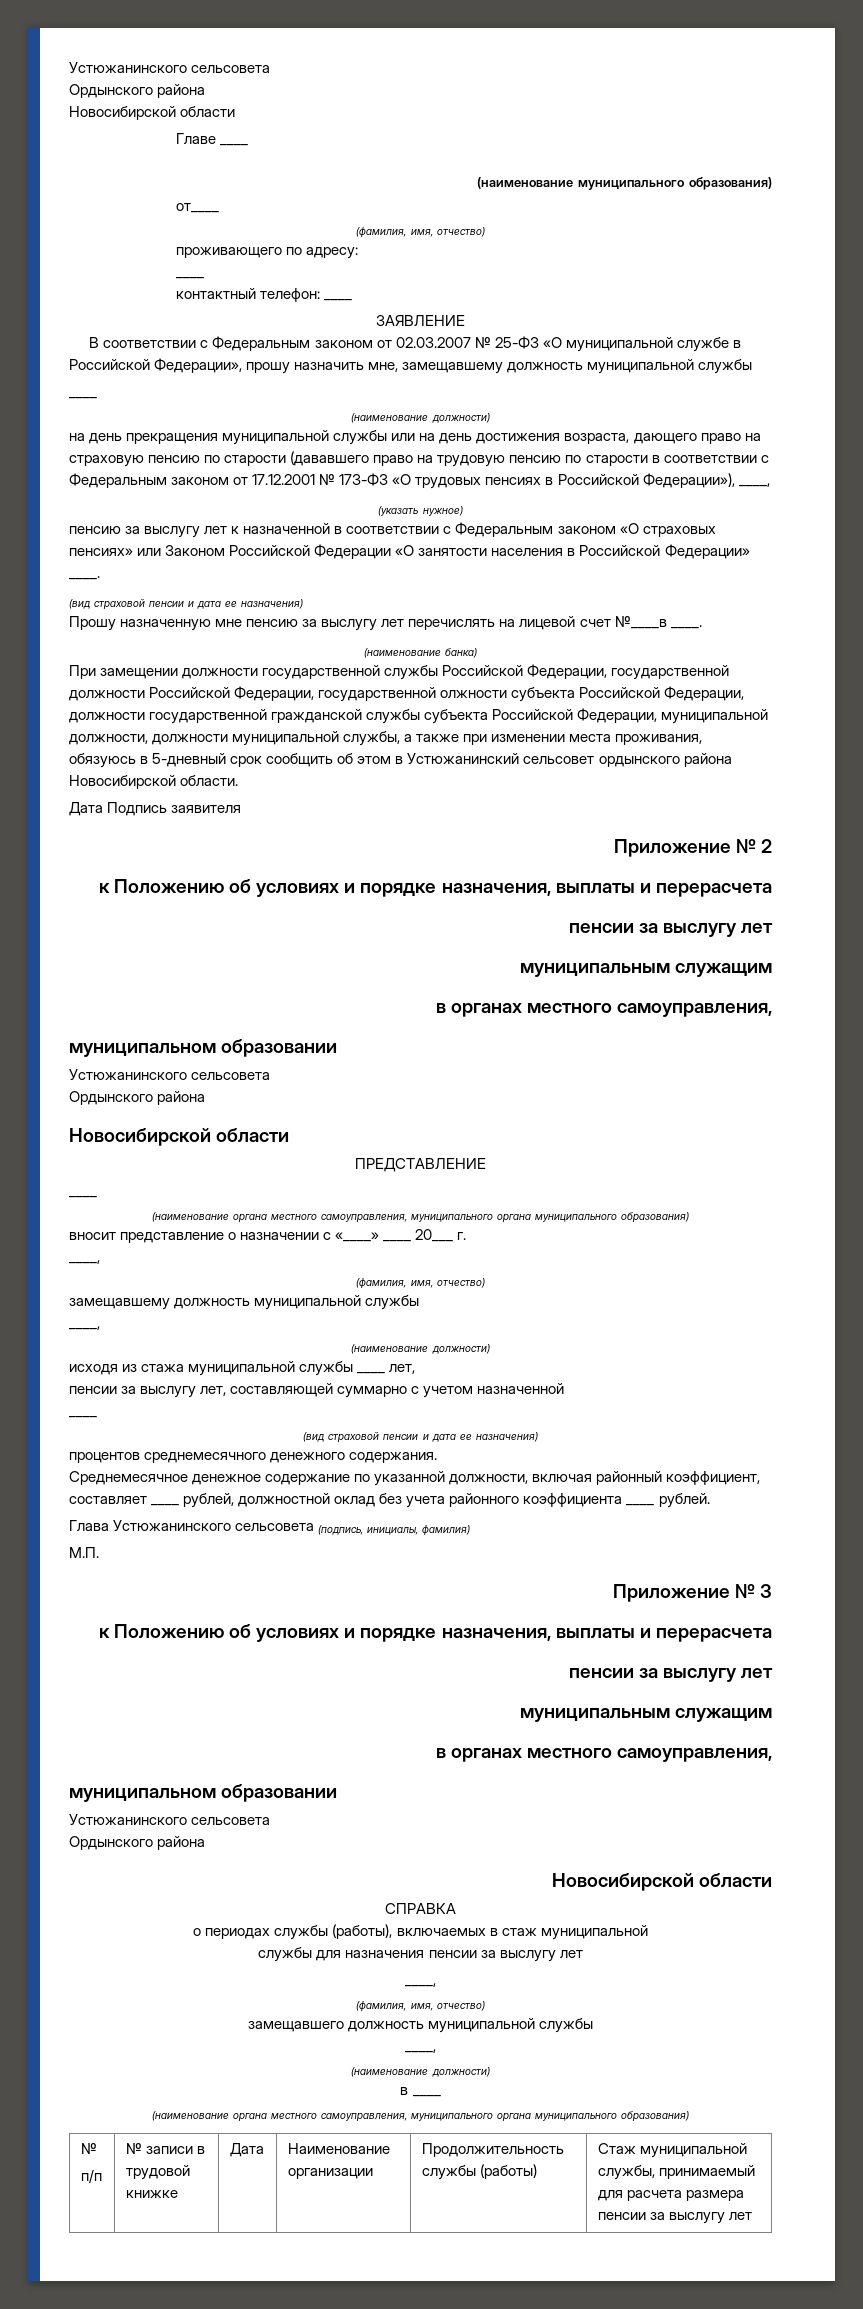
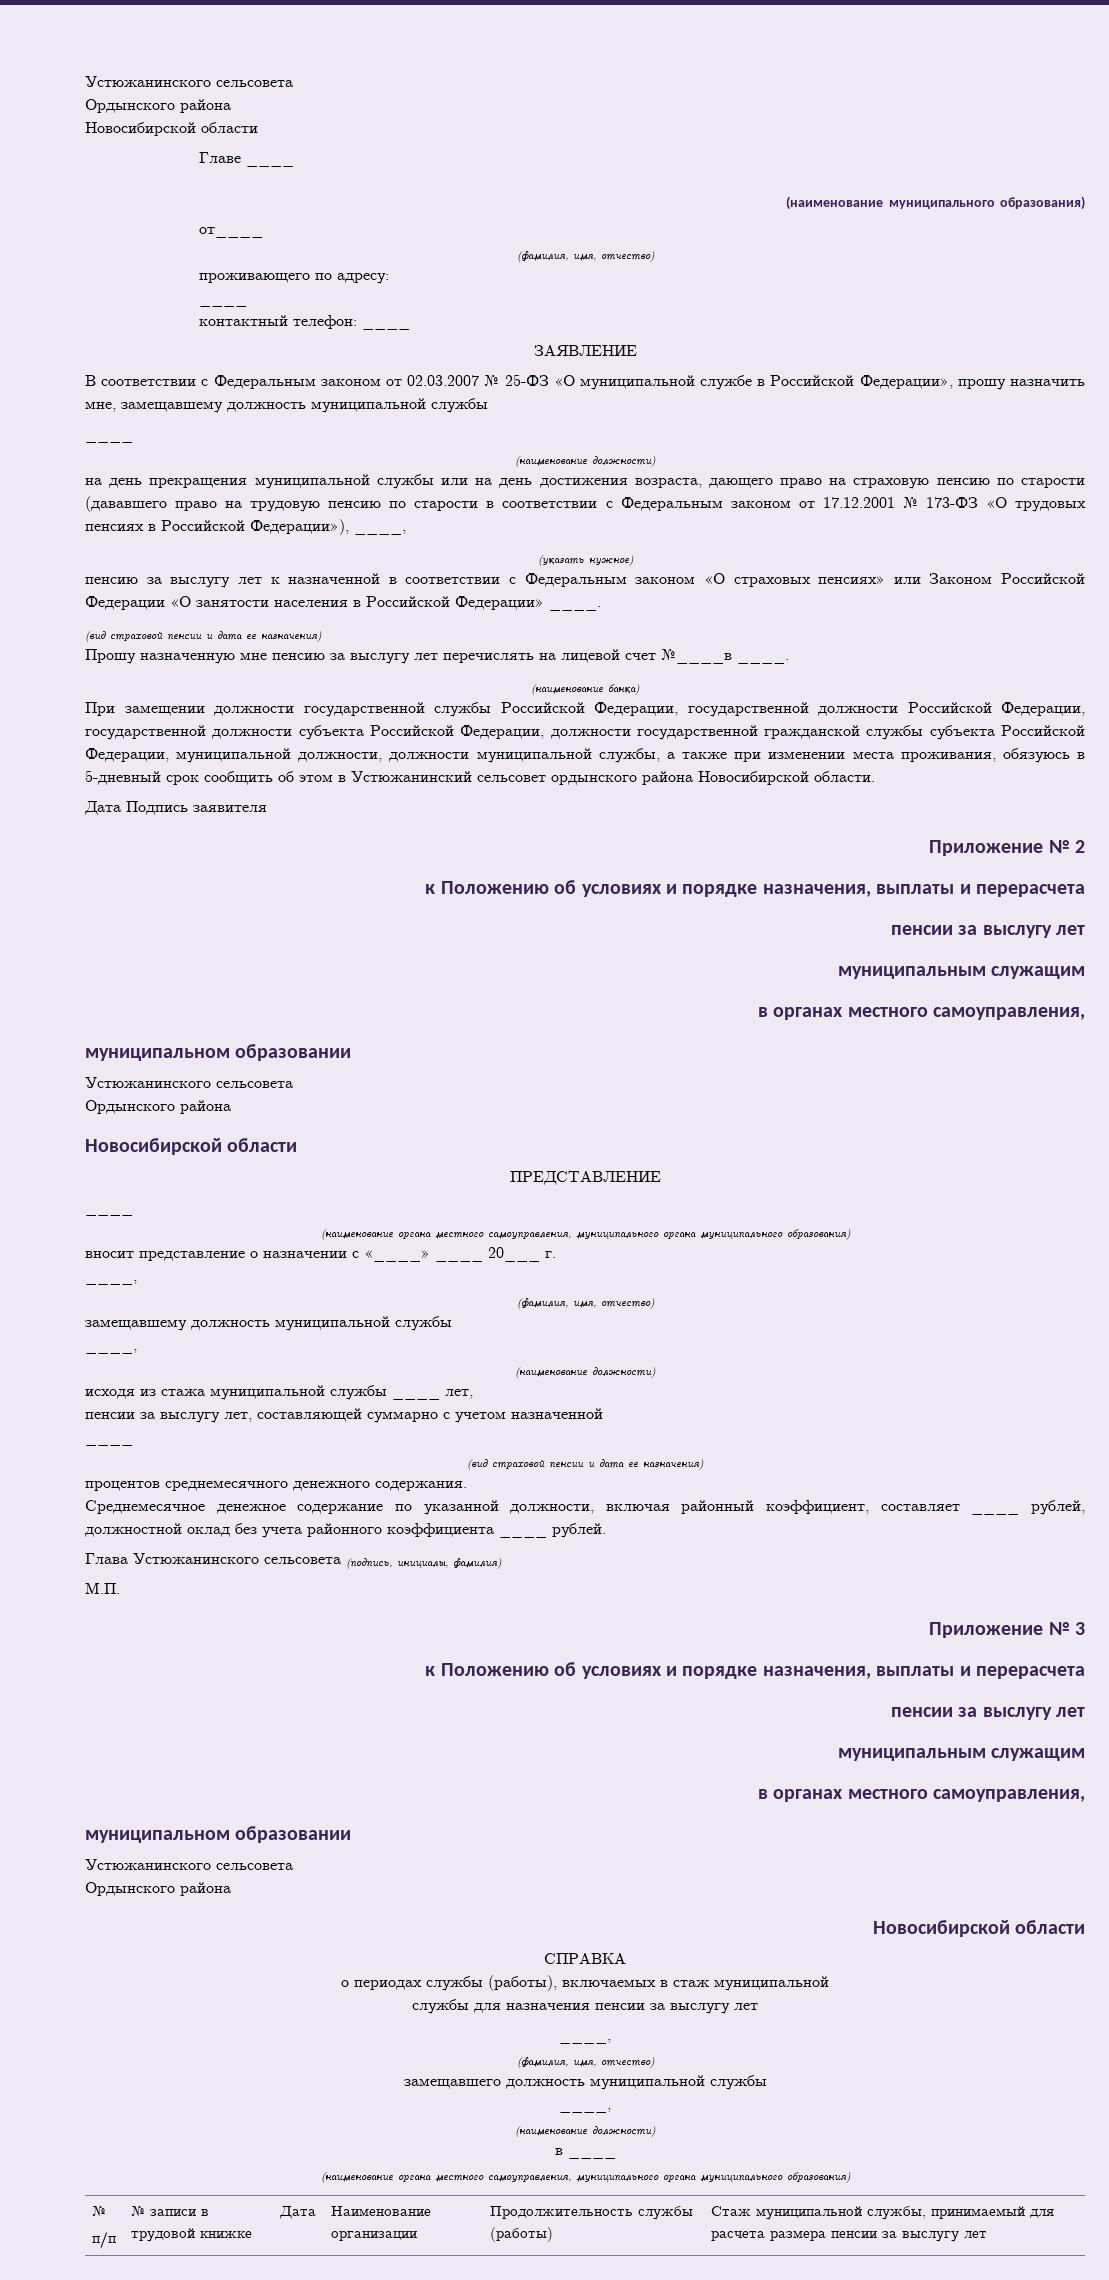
- При замещении должности государственной службы Российской Федерации, государственной должности Российской Федерации, государственной олжности субъекта Российской Федерации, должности государственной гражданской службы субъекта Российской Федерации, муниципальной должности, должности муниципальной службы, а также при изменении места проживания, обязуюсь в 5-дневный срок сообщить об этом в Устюжанинский сельсовет ордынского района Новосибирской области.
+ При замещении должности государственной службы Российской Федерации, государственной должности Российской Федерации, государственной должности субъекта Российской Федерации, должности государственной гражданской службы субъекта Российской Федерации, муниципальной должности, должности муниципальной службы, а также при изменении места проживания, обязуюсь в 5-дневный срок сообщить об этом в Устюжанинский сельсовет ордынского района Новосибирской области.

